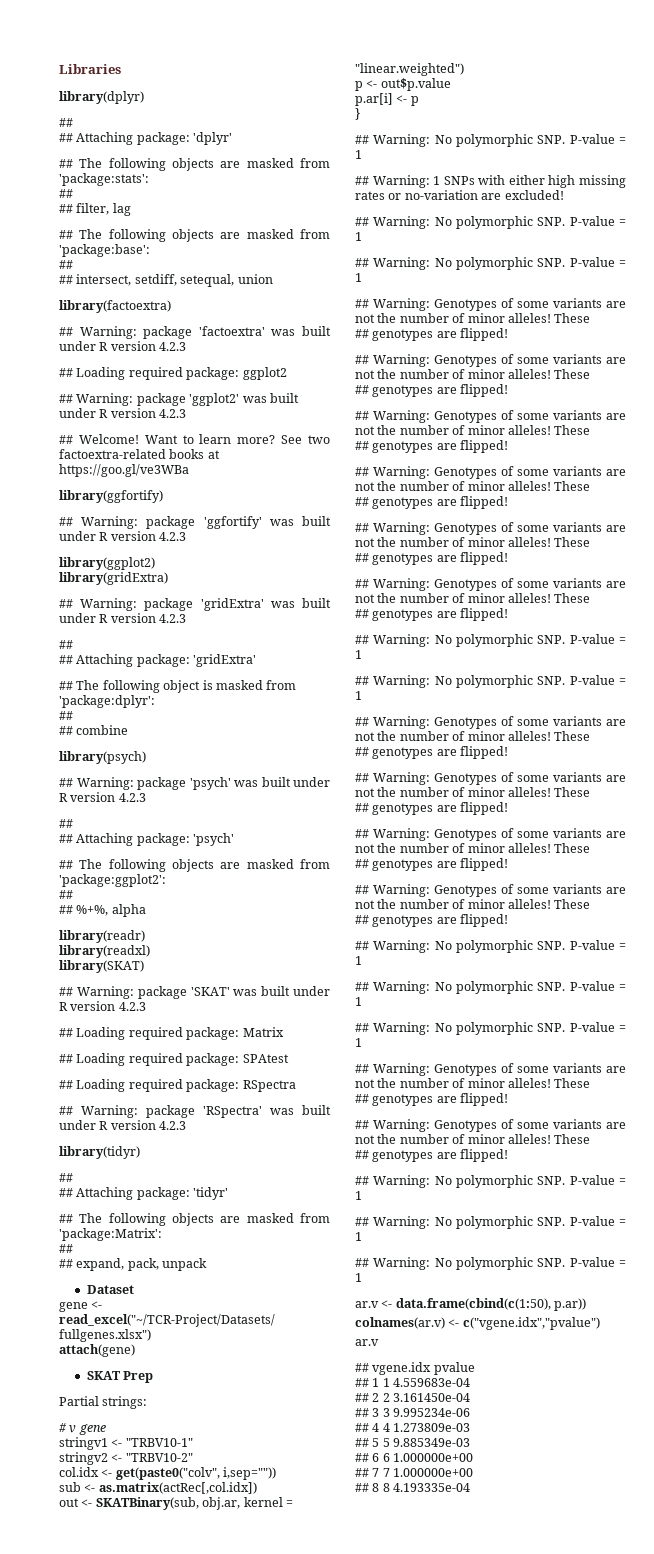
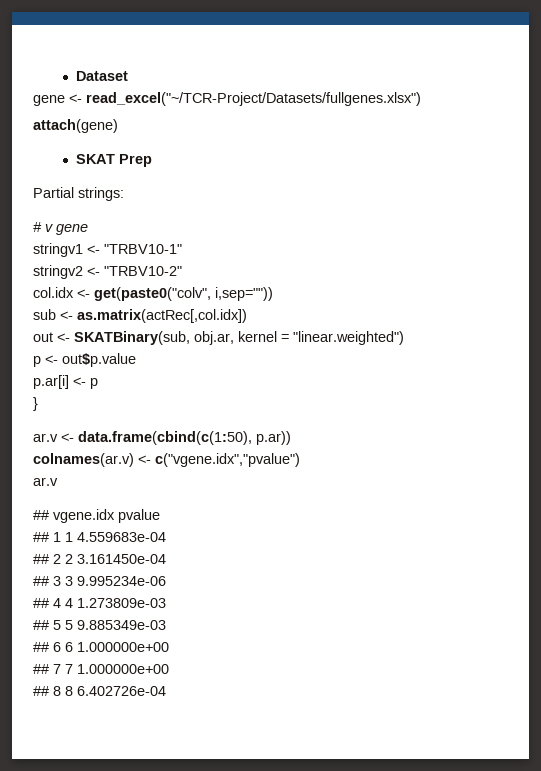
- Libraries
- library(dplyr)
- ##
- ## Attaching package: 'dplyr'
- ## The following objects are masked from 'package:stats':
- ##
- ## filter, lag
- ## The following objects are masked from 'package:base':
- ##
- ## intersect, setdiff, setequal, union
- library(factoextra)
- ## Warning: package 'factoextra' was built under R version 4.2.3
- ## Loading required package: ggplot2
- ## Warning: package 'ggplot2' was built under R version 4.2.3
- ## Welcome! Want to learn more? See two factoextra-related books at https://goo.gl/ve3WBa
- library(ggfortify)
- ## Warning: package 'ggfortify' was built under R version 4.2.3
- library(ggplot2)
- library(gridExtra)
- ## Warning: package 'gridExtra' was built under R version 4.2.3
- ##
- ## Attaching package: 'gridExtra'
- ## The following object is masked from 'package:dplyr':
- ##
- ## combine
- library(psych)
- ## Warning: package 'psych' was built under R version 4.2.3
- ##
- ## Attaching package: 'psych'
- ## The following objects are masked from 'package:ggplot2':
- ##
- ## %+%, alpha
- library(readr)
- library(readxl)
- library(SKAT)
- ## Warning: package 'SKAT' was built under R version 4.2.3
- ## Loading required package: Matrix
- ## Loading required package: SPAtest
- ## Loading required package: RSpectra
- ## Warning: package 'RSpectra' was built under R version 4.2.3
- library(tidyr)
- ##
- ## Attaching package: 'tidyr'
- ## The following objects are masked from 'package:Matrix':
- ##
- ## expand, pack, unpack
  }
- ## Warning: No polymorphic SNP. P-value = 1
- ## Warning: 1 SNPs with either high missing rates or no-variation are excluded!
- ## Warning: No polymorphic SNP. P-value = 1
- ## Warning: No polymorphic SNP. P-value = 1
- ## Warning: Genotypes of some variants are not the number of minor alleles! These
- ## genotypes are flipped!
- ## Warning: Genotypes of some variants are not the number of minor alleles! These
- ## genotypes are flipped!
- ## Warning: Genotypes of some variants are not the number of minor alleles! These
- ## genotypes are flipped!
- ## Warning: Genotypes of some variants are not the number of minor alleles! These
- ## genotypes are flipped!
- ## Warning: Genotypes of some variants are not the number of minor alleles! These
- ## genotypes are flipped!
- ## Warning: Genotypes of some variants are not the number of minor alleles! These
- ## genotypes are flipped!
- ## Warning: No polymorphic SNP. P-value = 1
- ## Warning: No polymorphic SNP. P-value = 1
- ## Warning: Genotypes of some variants are not the number of minor alleles! These
- ## genotypes are flipped!
- ## Warning: Genotypes of some variants are not the number of minor alleles! These
- ## genotypes are flipped!
- ## Warning: Genotypes of some variants are not the number of minor alleles! These
- ## genotypes are flipped!
- ## Warning: Genotypes of some variants are not the number of minor alleles! These
- ## genotypes are flipped!
- ## Warning: No polymorphic SNP. P-value = 1
- ## Warning: No polymorphic SNP. P-value = 1
- ## Warning: No polymorphic SNP. P-value = 1
- ## Warning: Genotypes of some variants are not the number of minor alleles! These
- ## genotypes are flipped!
- ## Warning: Genotypes of some variants are not the number of minor alleles! These
- ## genotypes are flipped!
- ## Warning: No polymorphic SNP. P-value = 1
- ## Warning: No polymorphic SNP. P-value = 1
- ## Warning: No polymorphic SNP. P-value = 1
- ## 8 8 4.193335e-04
+ ## 8 8 6.402726e-04

